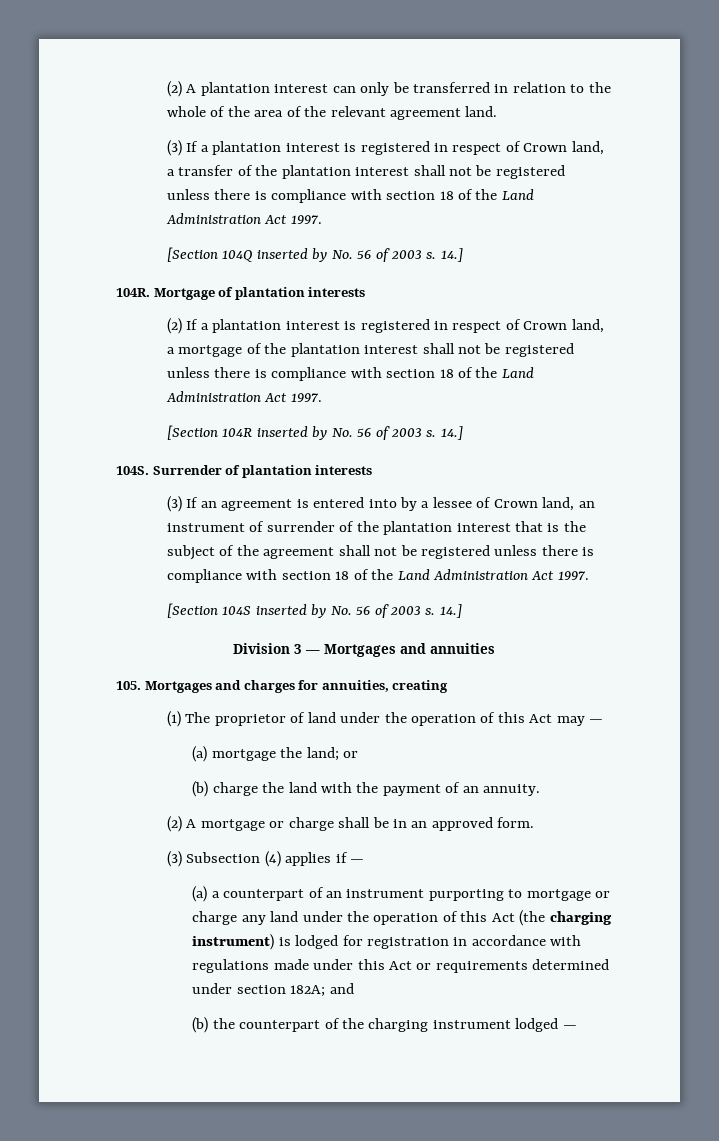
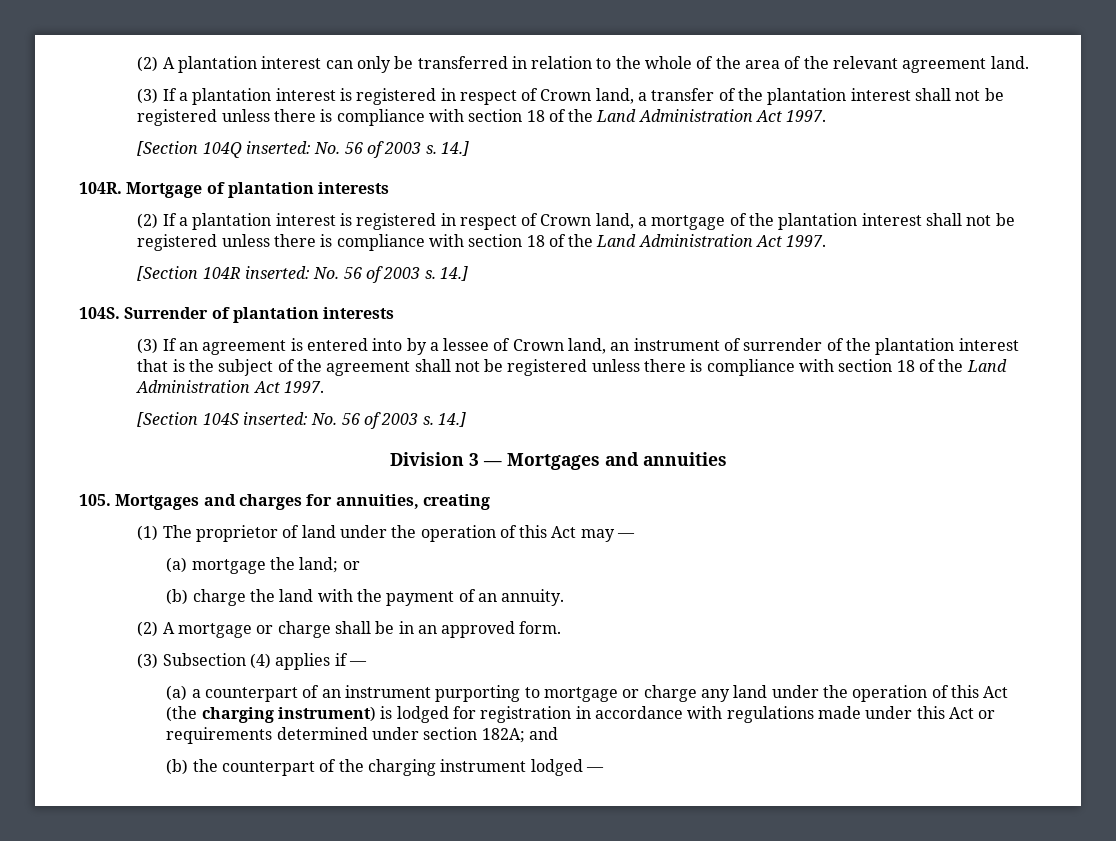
- [Section 104Q inserted by No. 56 of 2003 s.
+ [Section 104Q inserted: No. 56 of 2003 s.
- [Section 104R inserted by No. 56 of 2003 s.
+ [Section 104R inserted: No. 56 of 2003 s.
- [Section 104S inserted by No. 56 of 2003 s.
+ [Section 104S inserted: No. 56 of 2003 s.

